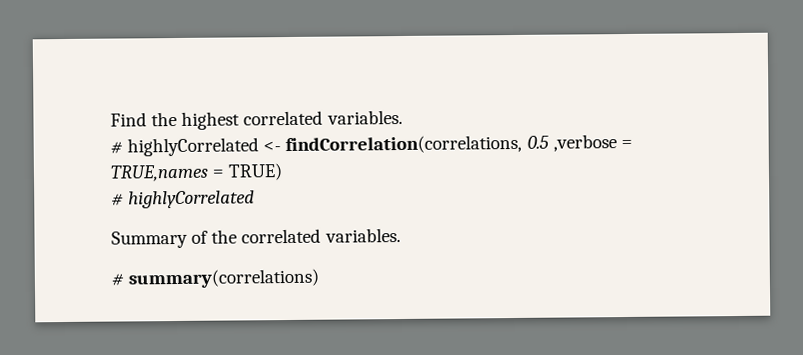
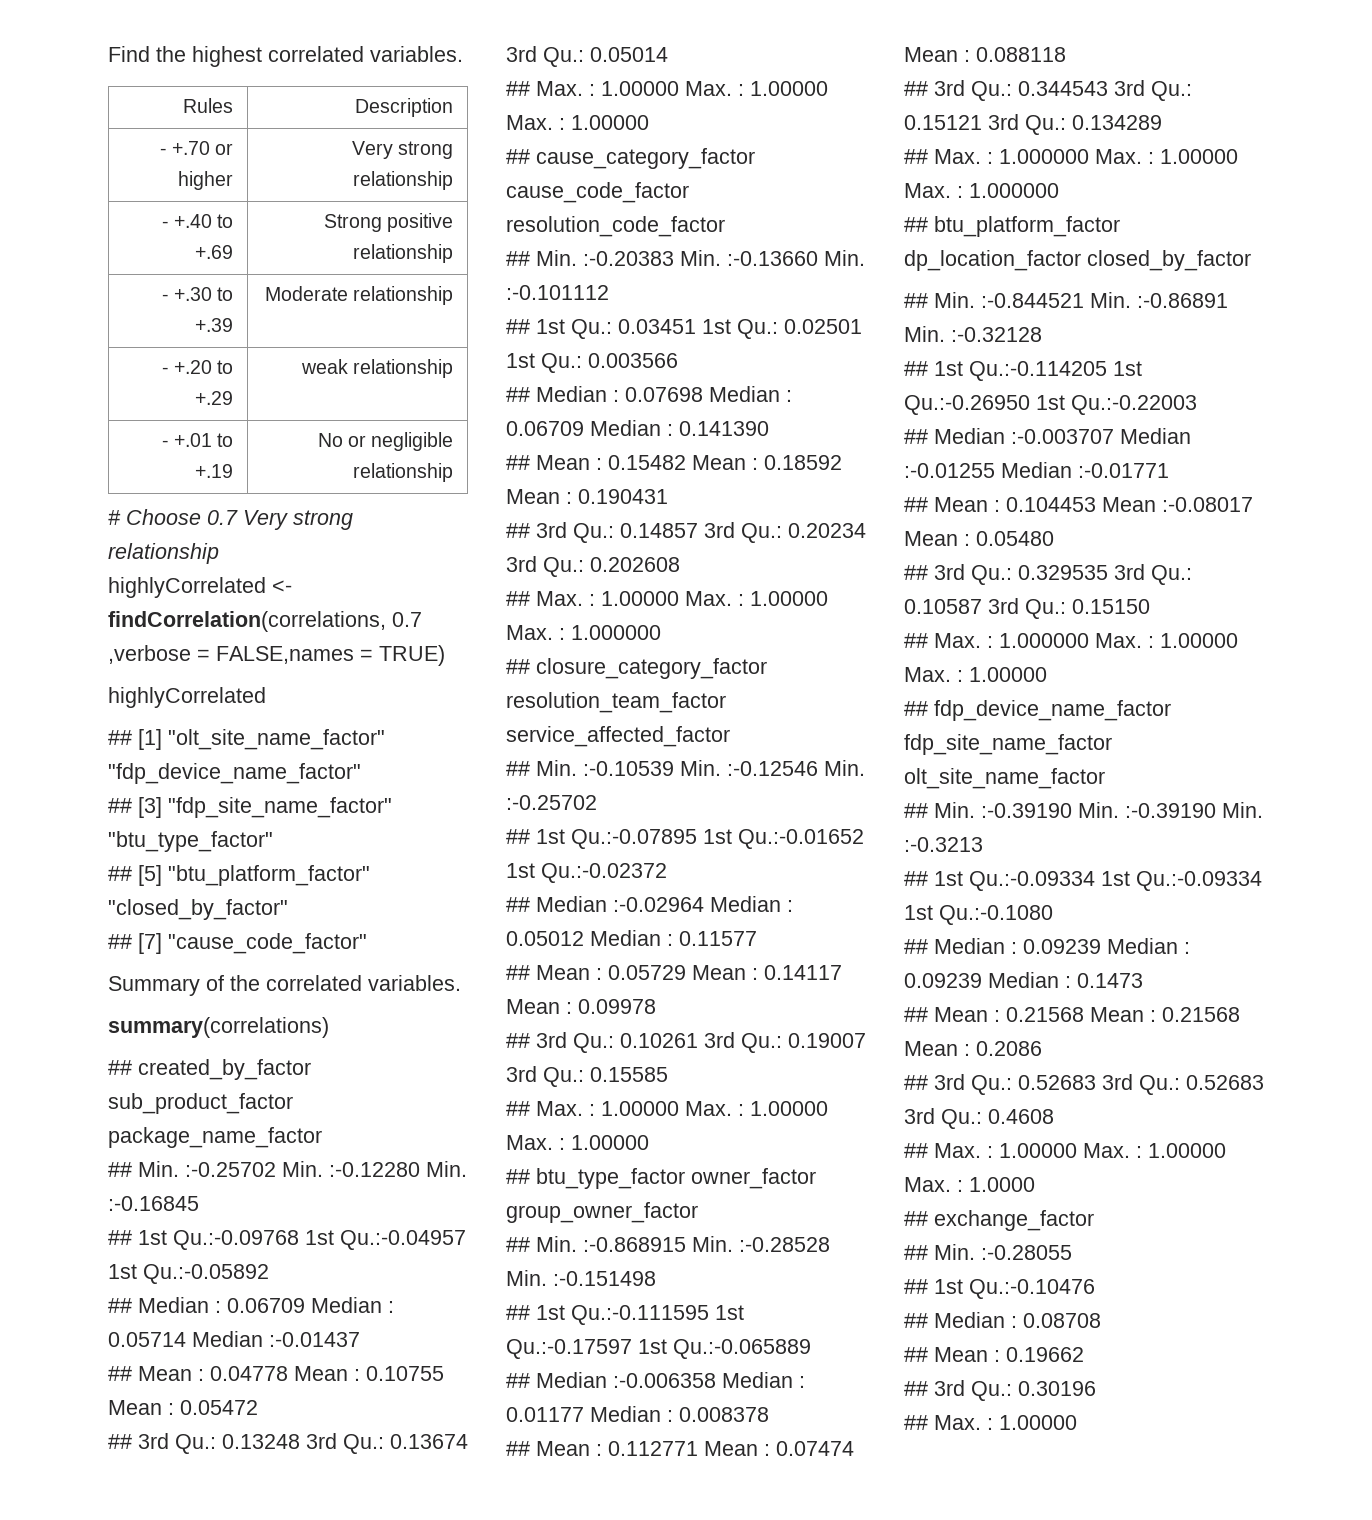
- # highlyCorrelated <- findCorrelation(correlations, 0.5 ,verbose = TRUE,names = TRUE)
- # highlyCorrelated
+ Rules | Description
+ - +.70 or higher | Very strong relationship
+ - +.40 to +.69 | Strong positive relationship
+ - +.30 to +.39 | Moderate relationship
+ - +.20 to +.29 | weak relationship
+ - +.01 to +.19 | No or negligible relationship
+ # Choose 0.7 Very strong relationship
+ highlyCorrelated <- findCorrelation(correlations, 0.7 ,verbose = FALSE,names = TRUE)
+ highlyCorrelated
+ ## [1] "olt_site_name_factor" "fdp_device_name_factor"
+ ## [3] "fdp_site_name_factor" "btu_type_factor"
+ ## [5] "btu_platform_factor" "closed_by_factor"
+ ## [7] "cause_code_factor"
- # summary(correlations)
+ summary(correlations)
+ ## created_by_factor sub_product_factor package_name_factor
+ ## Min. :-0.25702 Min. :-0.12280 Min. :-0.16845
+ ## 1st Qu.:-0.09768 1st Qu.:-0.04957 1st Qu.:-0.05892
+ ## Median : 0.06709 Median : 0.05714 Median :-0.01437
+ ## Mean : 0.04778 Mean : 0.10755 Mean : 0.05472
+ ## 3rd Qu.: 0.13248 3rd Qu.: 0.13674 3rd Qu.: 0.05014
+ ## Max. : 1.00000 Max. : 1.00000 Max. : 1.00000
+ ## cause_category_factor cause_code_factor resolution_code_factor
+ ## Min. :-0.20383 Min. :-0.13660 Min. :-0.101112
+ ## 1st Qu.: 0.03451 1st Qu.: 0.02501 1st Qu.: 0.003566
+ ## Median : 0.07698 Median : 0.06709 Median : 0.141390
+ ## Mean : 0.15482 Mean : 0.18592 Mean : 0.190431
+ ## 3rd Qu.: 0.14857 3rd Qu.: 0.20234 3rd Qu.: 0.202608
+ ## Max. : 1.00000 Max. : 1.00000 Max. : 1.000000
+ ## closure_category_factor resolution_team_factor service_affected_factor
+ ## Min. :-0.10539 Min. :-0.12546 Min. :-0.25702
+ ## 1st Qu.:-0.07895 1st Qu.:-0.01652 1st Qu.:-0.02372
+ ## Median :-0.02964 Median : 0.05012 Median : 0.11577
+ ## Mean : 0.05729 Mean : 0.14117 Mean : 0.09978
+ ## 3rd Qu.: 0.10261 3rd Qu.: 0.19007 3rd Qu.: 0.15585
+ ## Max. : 1.00000 Max. : 1.00000 Max. : 1.00000
+ ## btu_type_factor owner_factor group_owner_factor
+ ## Min. :-0.868915 Min. :-0.28528 Min. :-0.151498
+ ## 1st Qu.:-0.111595 1st Qu.:-0.17597 1st Qu.:-0.065889
+ ## Median :-0.006358 Median : 0.01177 Median : 0.008378
+ ## Mean : 0.112771 Mean : 0.07474 Mean : 0.088118
+ ## 3rd Qu.: 0.344543 3rd Qu.: 0.15121 3rd Qu.: 0.134289
+ ## Max. : 1.000000 Max. : 1.00000 Max. : 1.000000
+ ## btu_platform_factor dp_location_factor closed_by_factor
+ ## Min. :-0.844521 Min. :-0.86891 Min. :-0.32128
+ ## 1st Qu.:-0.114205 1st Qu.:-0.26950 1st Qu.:-0.22003
+ ## Median :-0.003707 Median :-0.01255 Median :-0.01771
+ ## Mean : 0.104453 Mean :-0.08017 Mean : 0.05480
+ ## 3rd Qu.: 0.329535 3rd Qu.: 0.10587 3rd Qu.: 0.15150
+ ## Max. : 1.000000 Max. : 1.00000 Max. : 1.00000
+ ## fdp_device_name_factor fdp_site_name_factor olt_site_name_factor
+ ## Min. :-0.39190 Min. :-0.39190 Min. :-0.3213
+ ## 1st Qu.:-0.09334 1st Qu.:-0.09334 1st Qu.:-0.1080
+ ## Median : 0.09239 Median : 0.09239 Median : 0.1473
+ ## Mean : 0.21568 Mean : 0.21568 Mean : 0.2086
+ ## 3rd Qu.: 0.52683 3rd Qu.: 0.52683 3rd Qu.: 0.4608
+ ## Max. : 1.00000 Max. : 1.00000 Max. : 1.0000
+ ## exchange_factor
+ ## Min. :-0.28055
+ ## 1st Qu.:-0.10476
+ ## Median : 0.08708
+ ## Mean : 0.19662
+ ## 3rd Qu.: 0.30196
+ ## Max. : 1.00000

